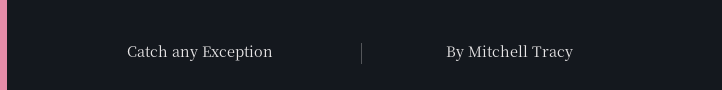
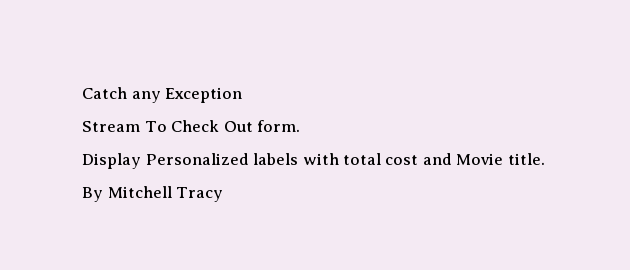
+ Stream To Check Out form.
+ Display Personalized labels with total cost and Movie title.

